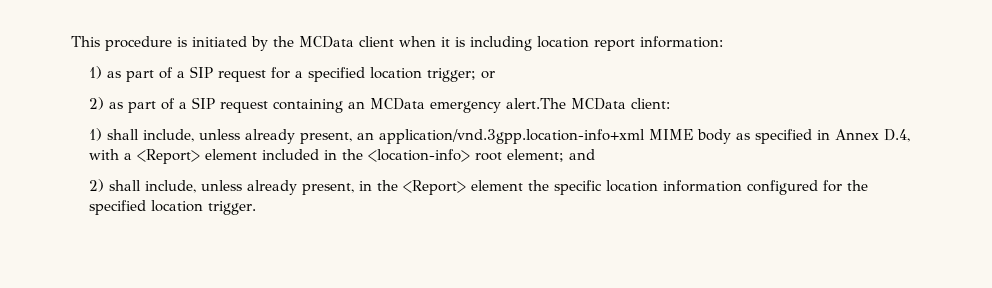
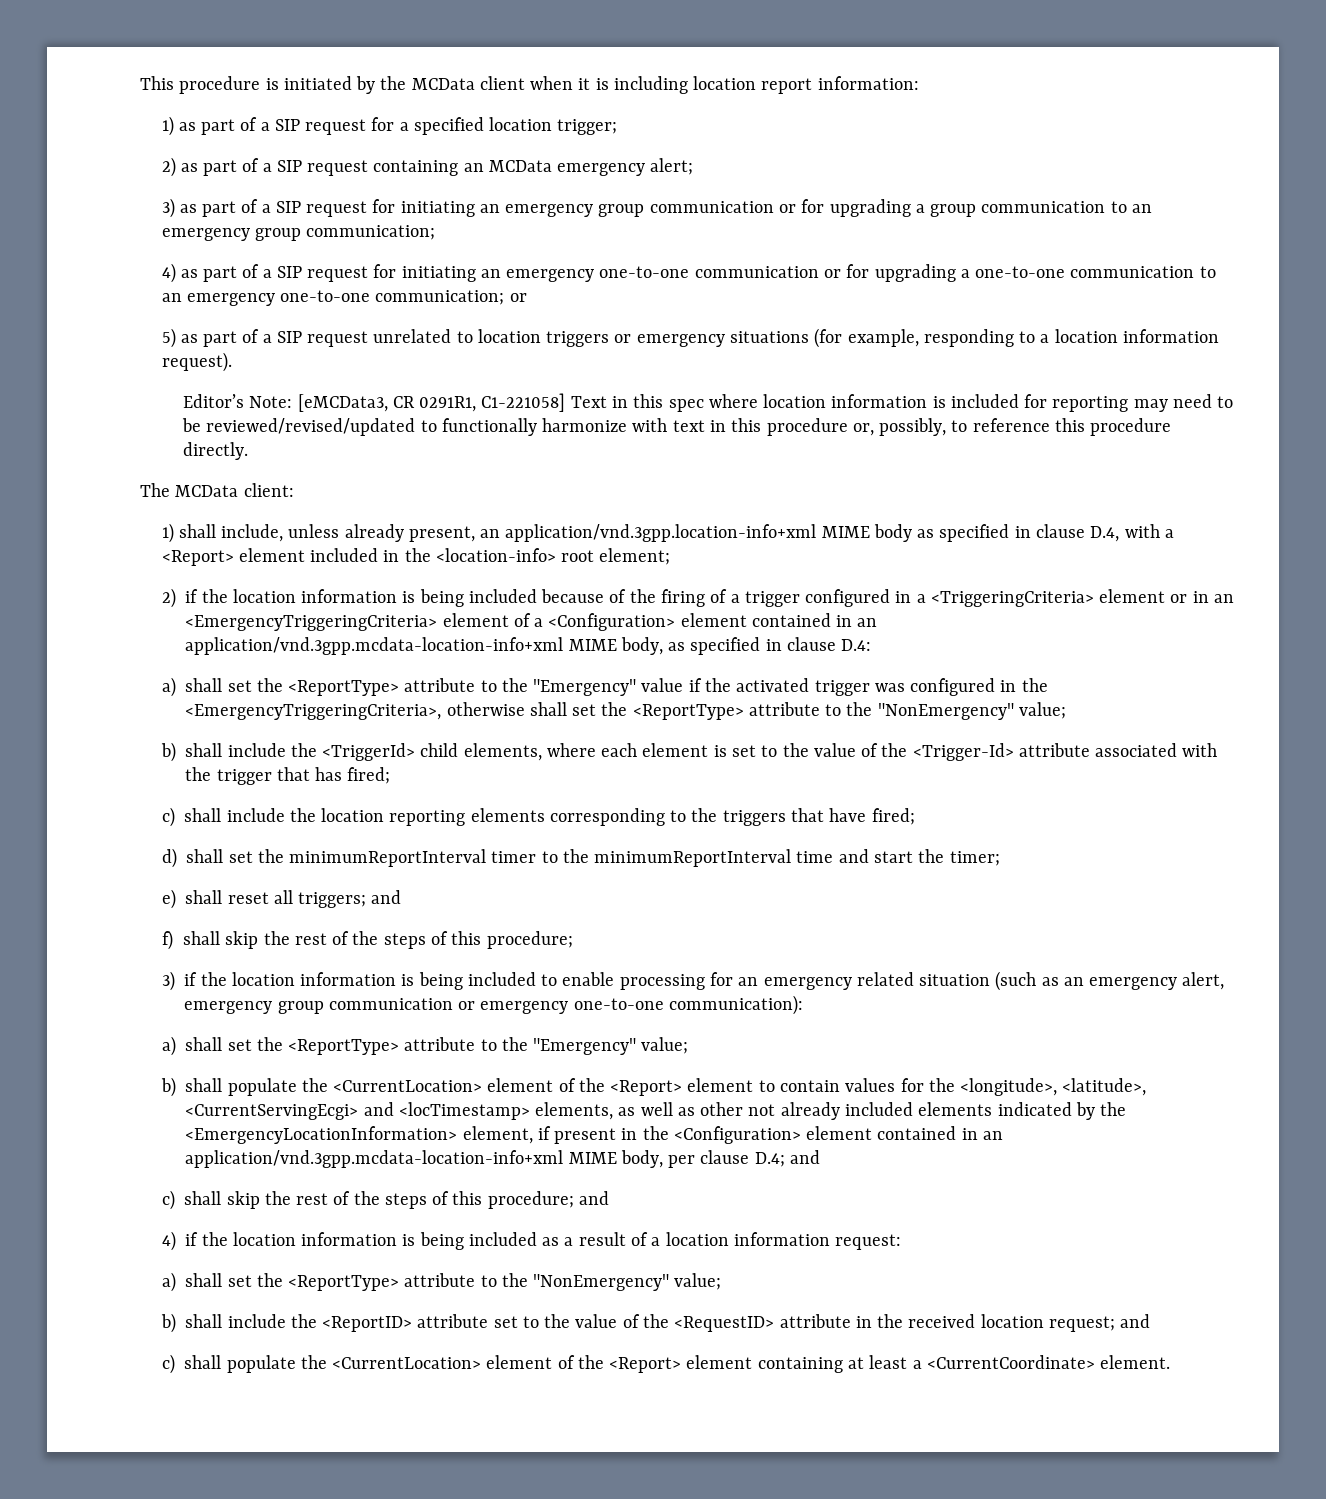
- 1) as part of a SIP request for a specified location trigger; or
+ 1) as part of a SIP request for a specified location trigger;
- 2) as part of a SIP request containing an MCData emergency alert.The MCData client:
+ 2) as part of a SIP request containing an MCData emergency alert;
+ 3) as part of a SIP request for initiating an emergency group communication or for upgrading a group communication to an emergency group communication;
+ 4) as part of a SIP request for initiating an emergency one-to-one communication or for upgrading a one-to-one communication to an emergency one-to-one communication; or
+ 5) as part of a SIP request unrelated to location triggers or emergency situations (for example, responding to a location information request).
+ Editor’s Note: [eMCData3, CR 0291R1, C1-221058] Text in this spec where location information is included for reporting may need to be reviewed/revised/updated to functionally harmonize with text in this procedure or, possibly, to reference this procedure directly.
+ The MCData client:
- 1) shall include, unless already present, an application/vnd.3gpp.location-info+xml MIME body as specified in Annex D.4, with a <Report> element included in the <location-info> root element; and
- 2) shall include, unless already present, in the <Report> element the specific location information configured for the specified location trigger.
+ 1) shall include, unless already present, an application/vnd.3gpp.location-info+xml MIME body as specified in clause D.4, with a <Report> element included in the <location-info> root element;
+ 2) if the location information is being included because of the firing of a trigger configured in a <TriggeringCriteria> element or in an <EmergencyTriggeringCriteria> element of a <Configuration> element contained in an application/vnd.3gpp.mcdata-location-info+xml MIME body, as specified in clause D.4:
+ a) shall set the <ReportType> attribute to the "Emergency" value if the activated trigger was configured in the <EmergencyTriggeringCriteria>, otherwise shall set the <ReportType> attribute to the "NonEmergency" value;
+ b) shall include the <TriggerId> child elements, where each element is set to the value of the <Trigger-Id> attribute associated with the trigger that has fired;
+ c) shall include the location reporting elements corresponding to the triggers that have fired;
+ d) shall set the minimumReportInterval timer to the minimumReportInterval time and start the timer;
+ e) shall reset all triggers; and
+ f) shall skip the rest of the steps of this procedure;
+ 3) if the location information is being included to enable processing for an emergency related situation (such as an emergency alert, emergency group communication or emergency one-to-one communication):
+ a) shall set the <ReportType> attribute to the "Emergency" value;
+ b) shall populate the <CurrentLocation> element of the <Report> element to contain values for the <longitude>, <latitude>, <CurrentServingEcgi> and <locTimestamp> elements, as well as other not already included elements indicated by the <EmergencyLocationInformation> element, if present in the <Configuration> element contained in an application/vnd.3gpp.mcdata-location-info+xml MIME body, per clause D.4; and
+ c) shall skip the rest of the steps of this procedure; and
+ 4) if the location information is being included as a result of a location information request:
+ a) shall set the <ReportType> attribute to the "NonEmergency" value;
+ b) shall include the <ReportID> attribute set to the value of the <RequestID> attribute in the received location request; and
+ c) shall populate the <CurrentLocation> element of the <Report> element containing at least a <CurrentCoordinate> element.

